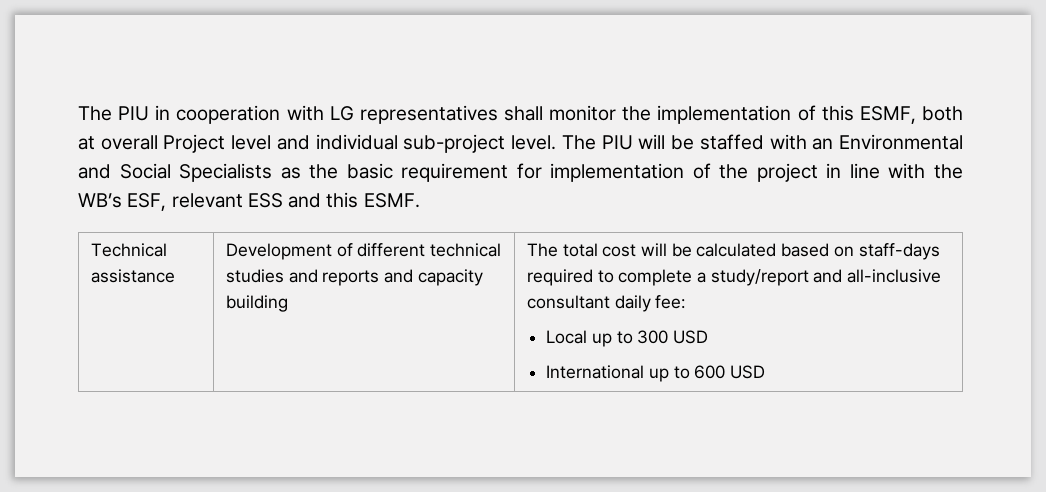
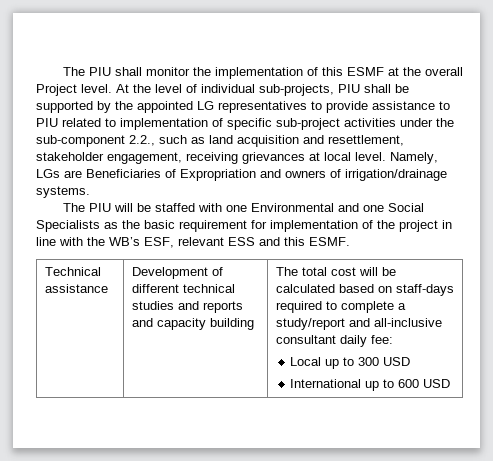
- The PIU in cooperation with LG representatives shall monitor the implementation of this ESMF, both at overall Project level and individual sub-project level. The PIU will be staffed with an Environmental and Social Specialists as the basic requirement for implementation of the project in line with the WB’s ESF, relevant ESS and this ESMF.
+ The PIU shall monitor the implementation of this ESMF at the overall Project level. At the level of individual sub-projects, PIU shall be supported by the appointed LG representatives to provide assistance to PIU related to implementation of specific sub-project activities under the sub-component 2.2., such as land acquisition and resettlement, stakeholder engagement, receiving grievances at local level. Namely, LGs are Beneficiaries of Expropriation and owners of irrigation/drainage systems.
+ The PIU will be staffed with one Environmental and one Social Specialists as the basic requirement for implementation of the project in line with the WB’s ESF, relevant ESS and this ESMF.

